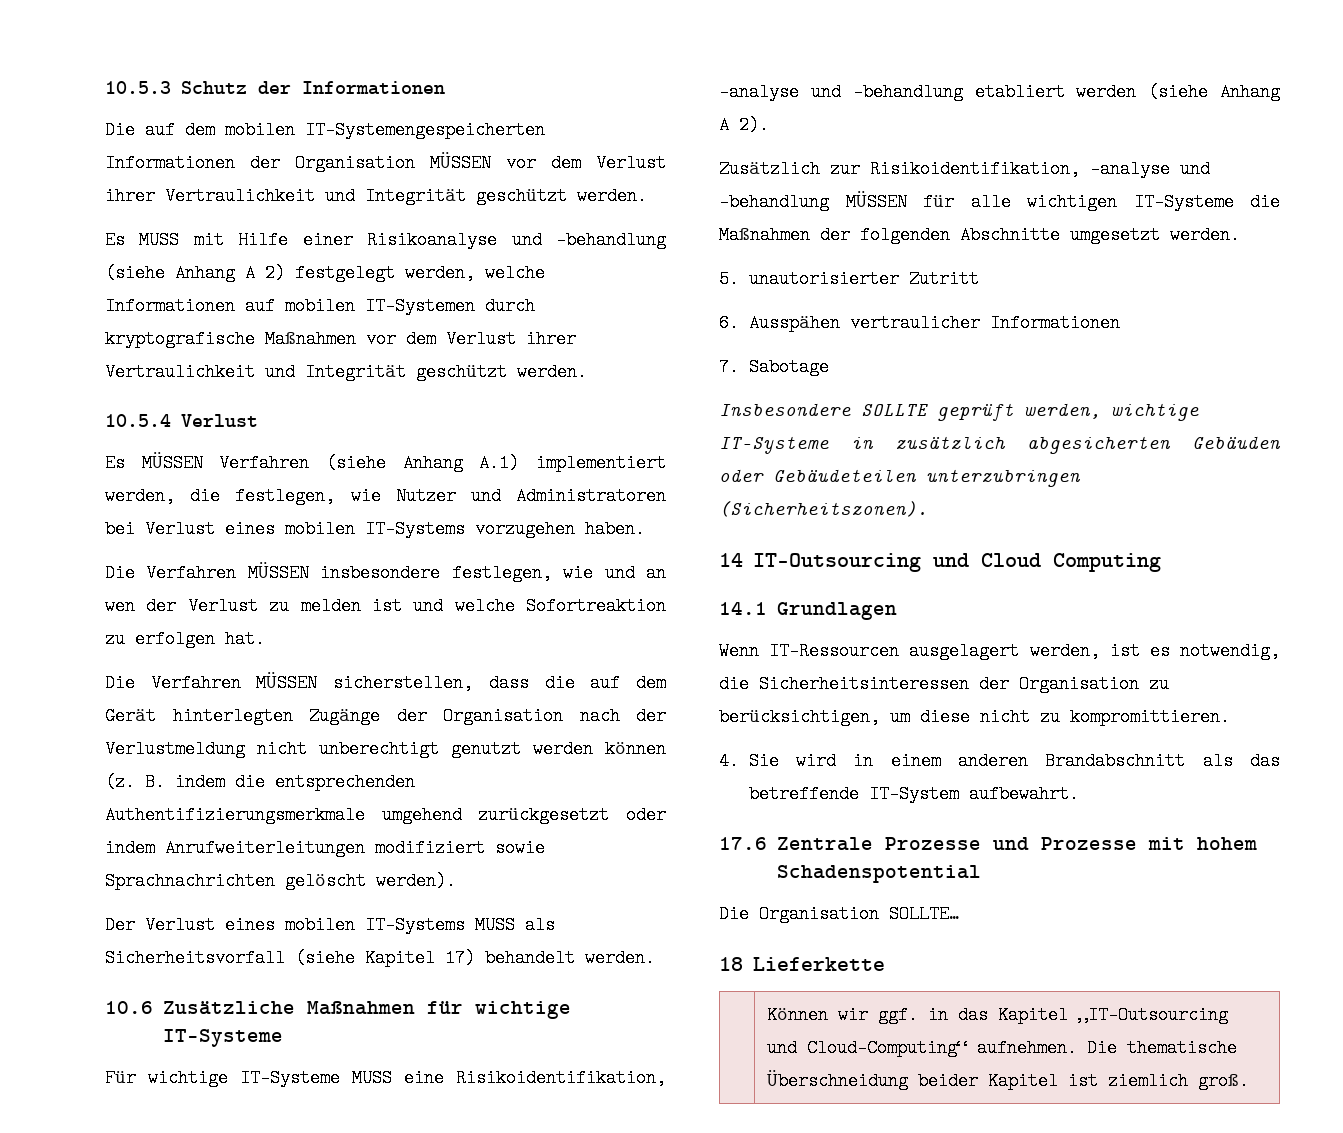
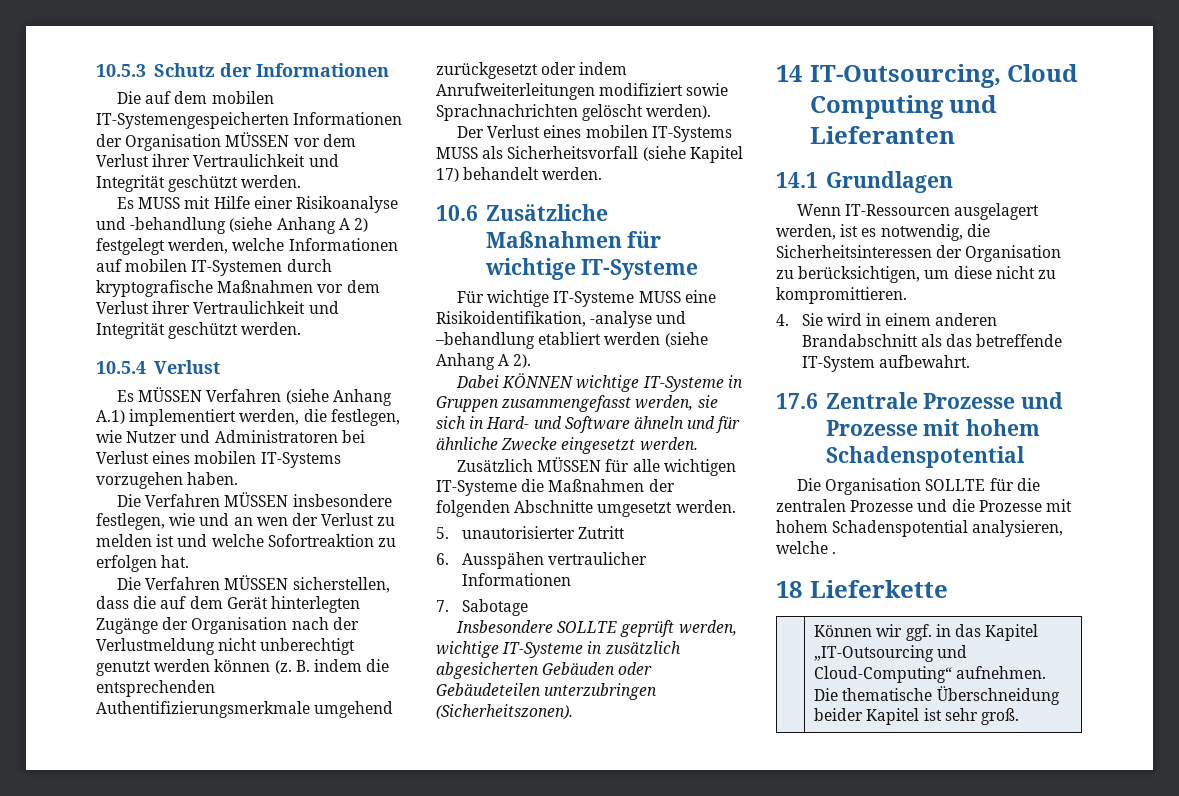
- Zusätzlich zur Risikoidentifikation, -analyse und –behandlung MÜSSEN für alle wichtigen IT-Systeme die Maßnahmen der folgenden Abschnitte umgesetzt werden.
+ Dabei KÖNNEN wichtige IT-Systeme in Gruppen zusammengefasst werden, sie sich in Hard- und Software ähneln und für ähnliche Zwecke eingesetzt werden.
+ Zusätzlich MÜSSEN für alle wichtigen IT-Systeme die Maßnahmen der folgenden Abschnitte umgesetzt werden.
- 14 IT-Outsourcing und Cloud Computing
+ 14 IT-Outsourcing, Cloud Computing und Lieferanten
- Die Organisation SOLLTE…
+ Die Organisation SOLLTE für die zentralen Prozesse und die Prozesse mit hohem Schadenspotential analysieren, welche .
- | Können wir ggf. in das Kapitel „IT-Outsourcing und Cloud-Computing“ aufnehmen. Die thematische Überschneidung beider Kapitel ist ziemlich groß.
+ | Können wir ggf. in das Kapitel „IT-Outsourcing und Cloud-Computing“ aufnehmen. Die thematische Überschneidung beider Kapitel ist sehr groß.

